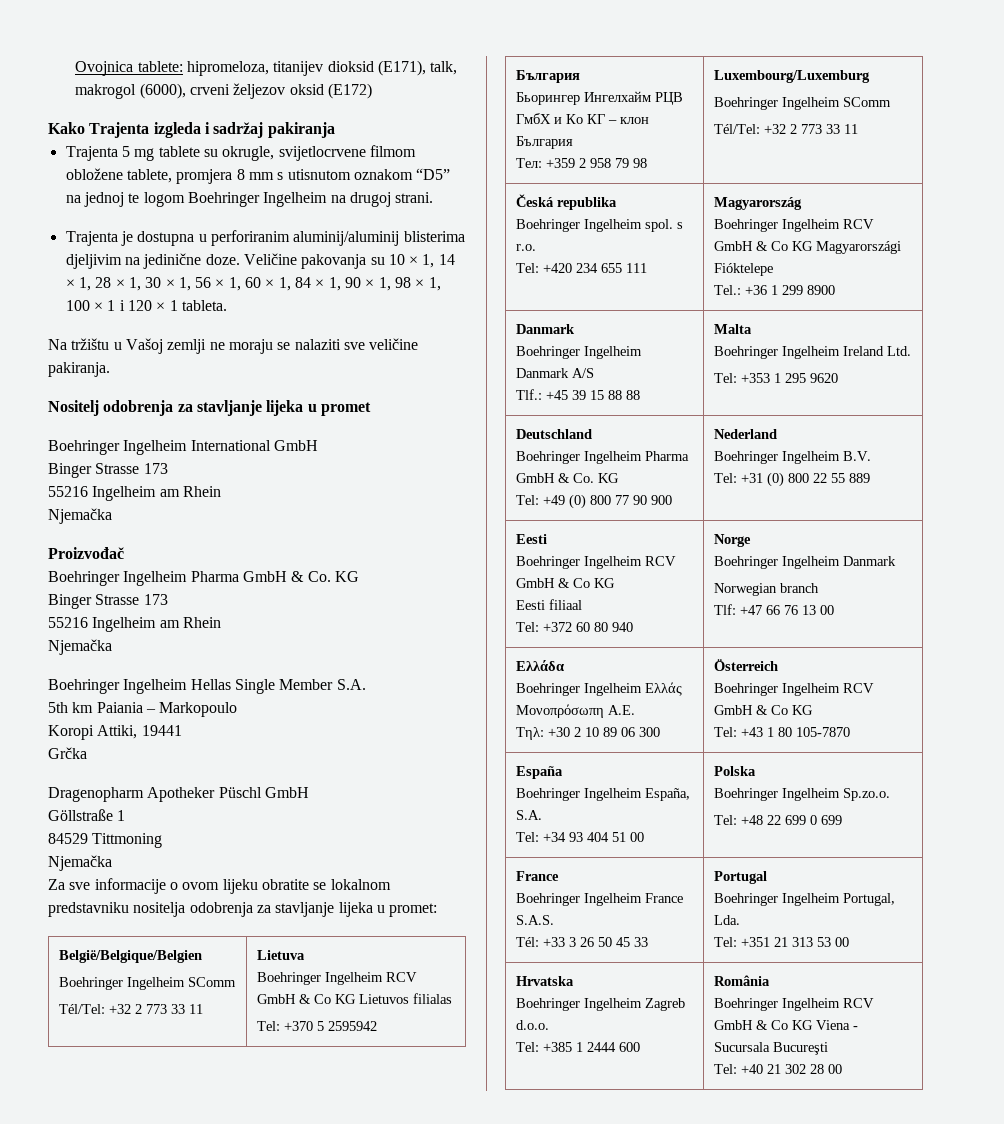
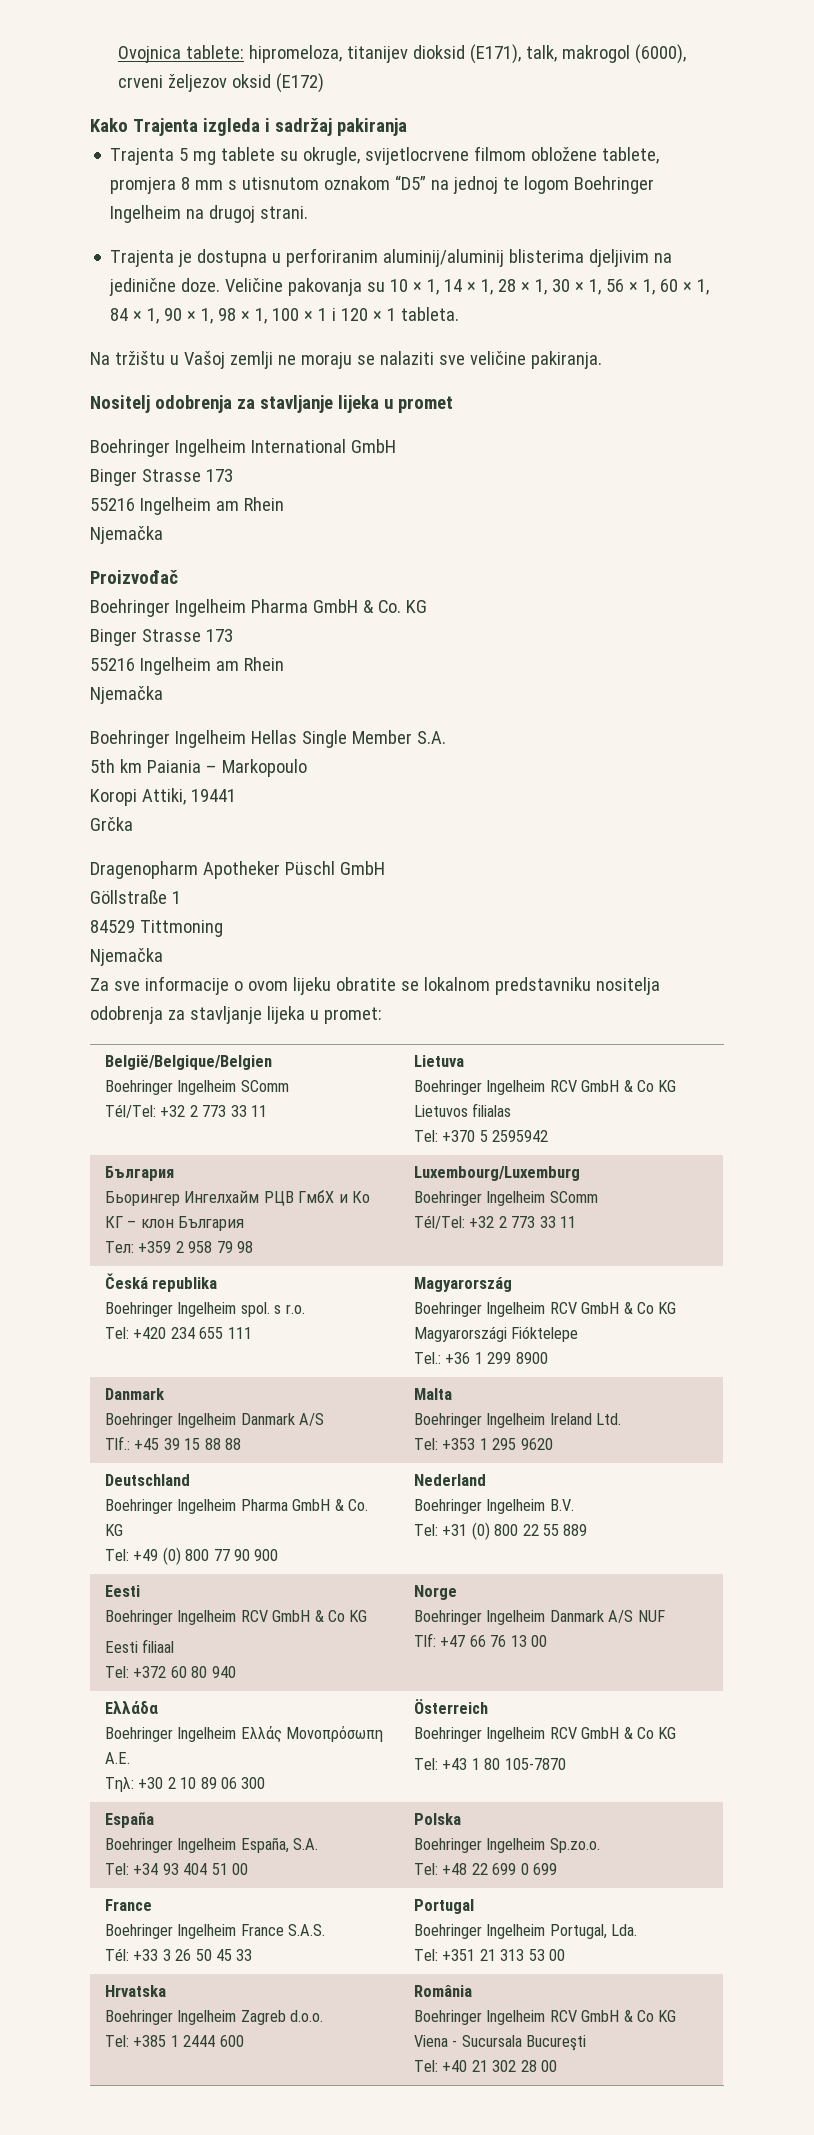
  Deutschland
  Boehringer Ingelheim Pharma GmbH & Co. KG
  Tel: +49 (0) 800 77 90 900 | Nederland
  Boehringer Ingelheim B.V.
  Tel: +31 (0) 800 22 55 889
  Eesti
  Boehringer Ingelheim RCV GmbH & Co KG
  Eesti filiaal
  Tel: +372 60 80 940 | Norge
- Boehringer Ingelheim Danmark
- Norwegian branch
+ Boehringer Ingelheim Danmark A/S NUF

